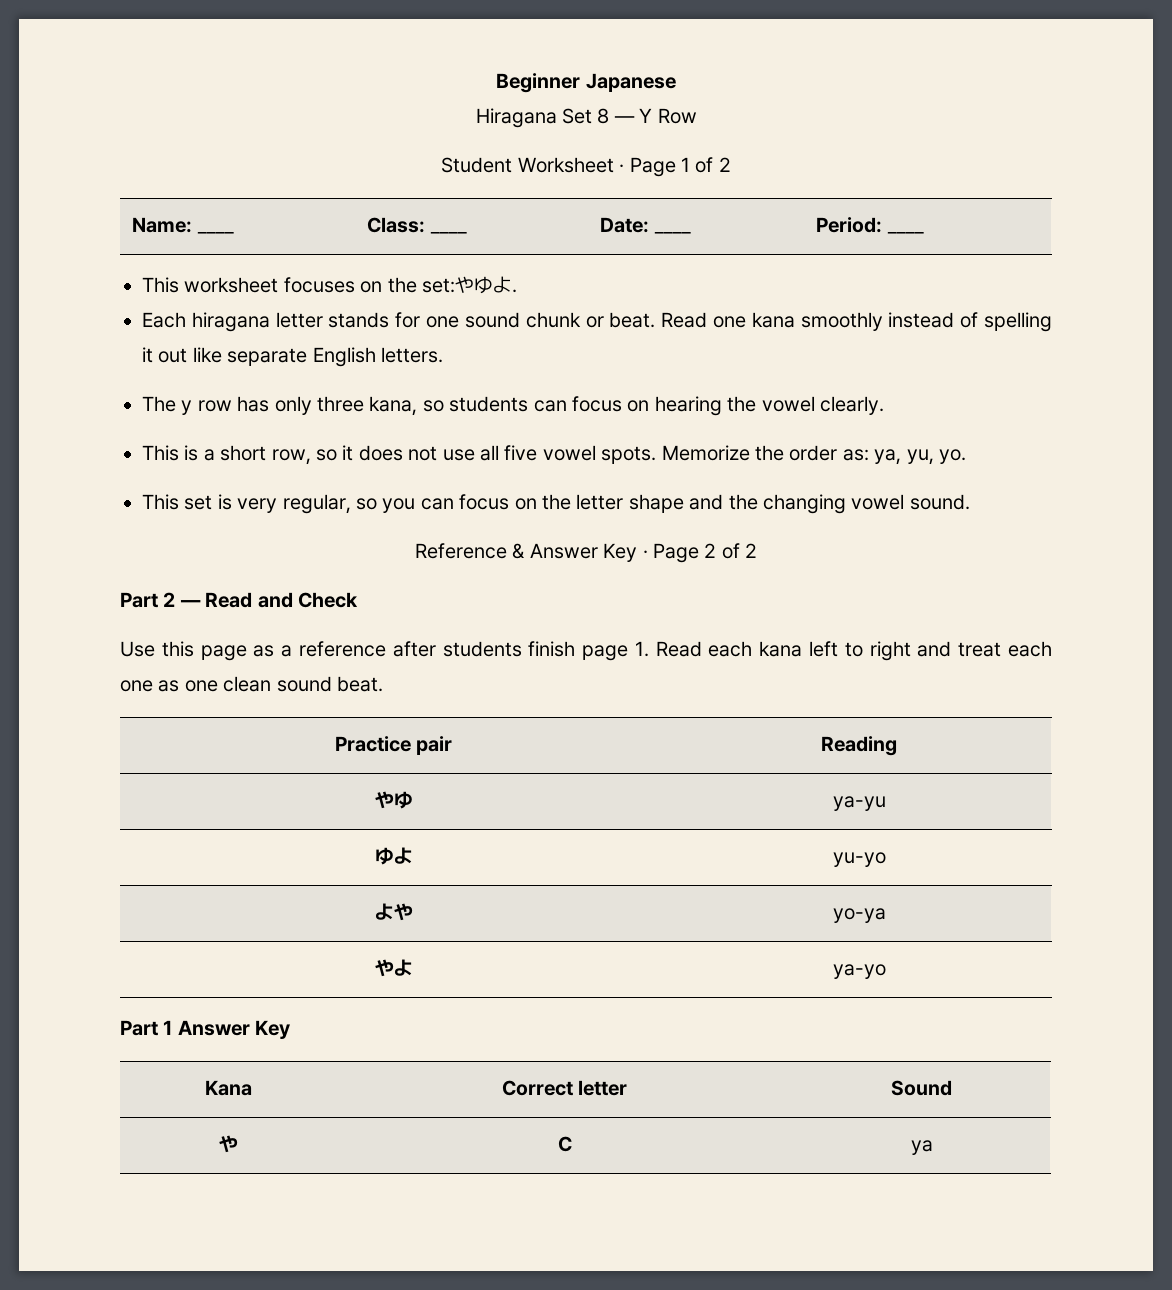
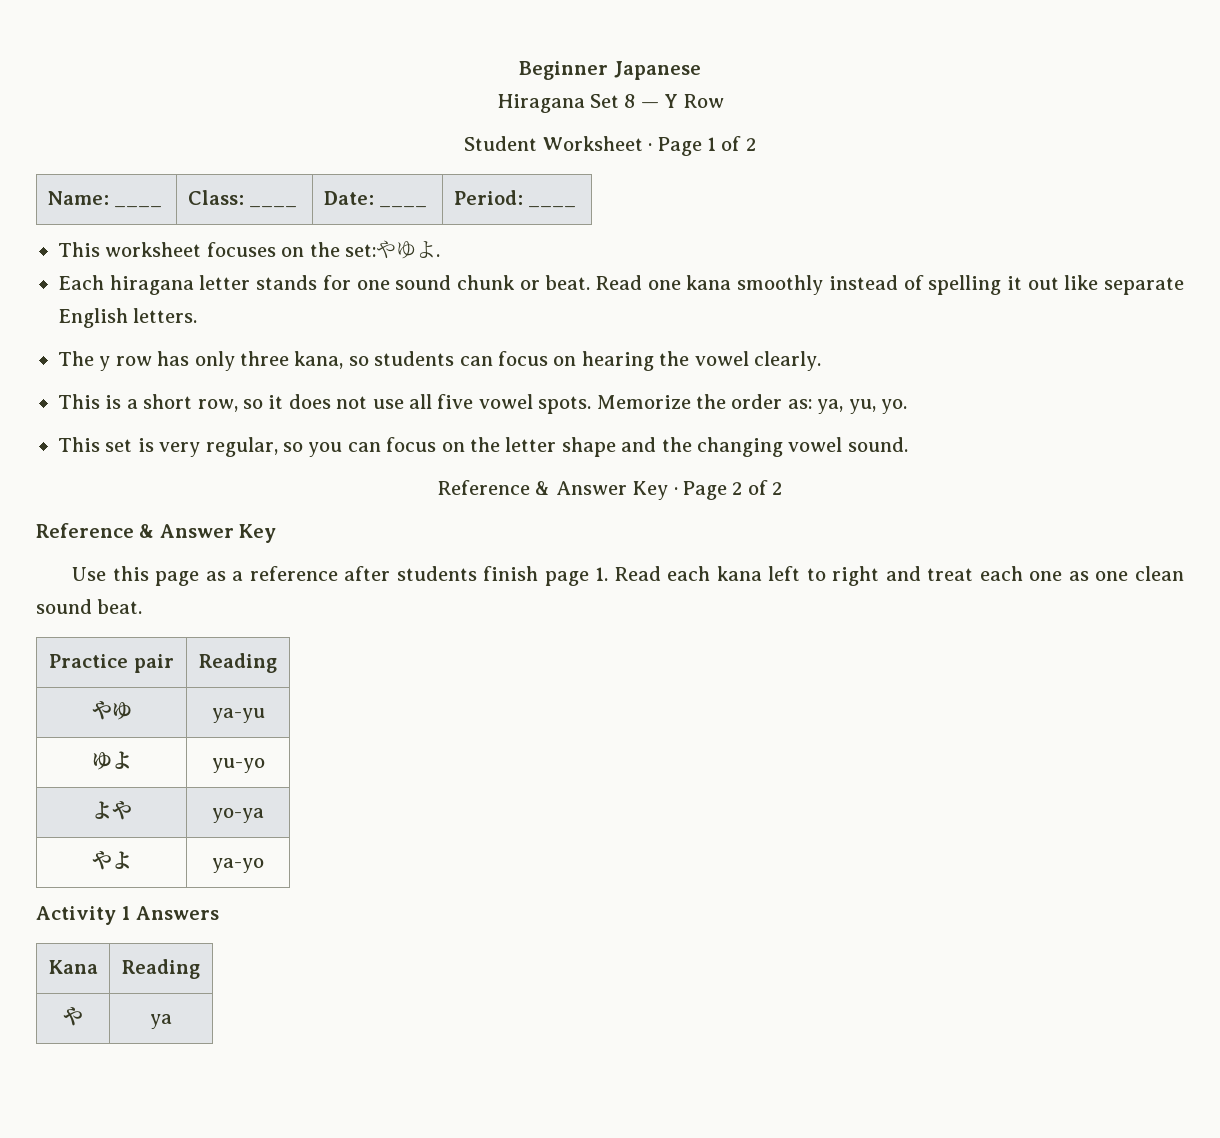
  Reference & Answer Key · Page 2 of 2
- Part 2 — Read and Check
+ Reference & Answer Key
- Part 1 Answer Key
- Kana | Correct letter | Sound
- や | C | ya
+ Activity 1 Answers
+ Kana | Reading
+ や | ya

